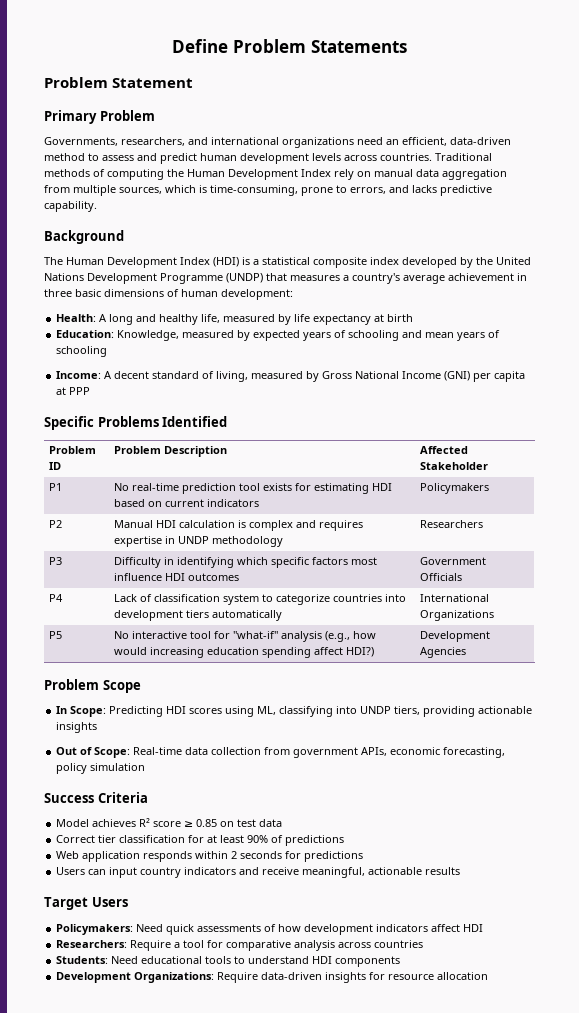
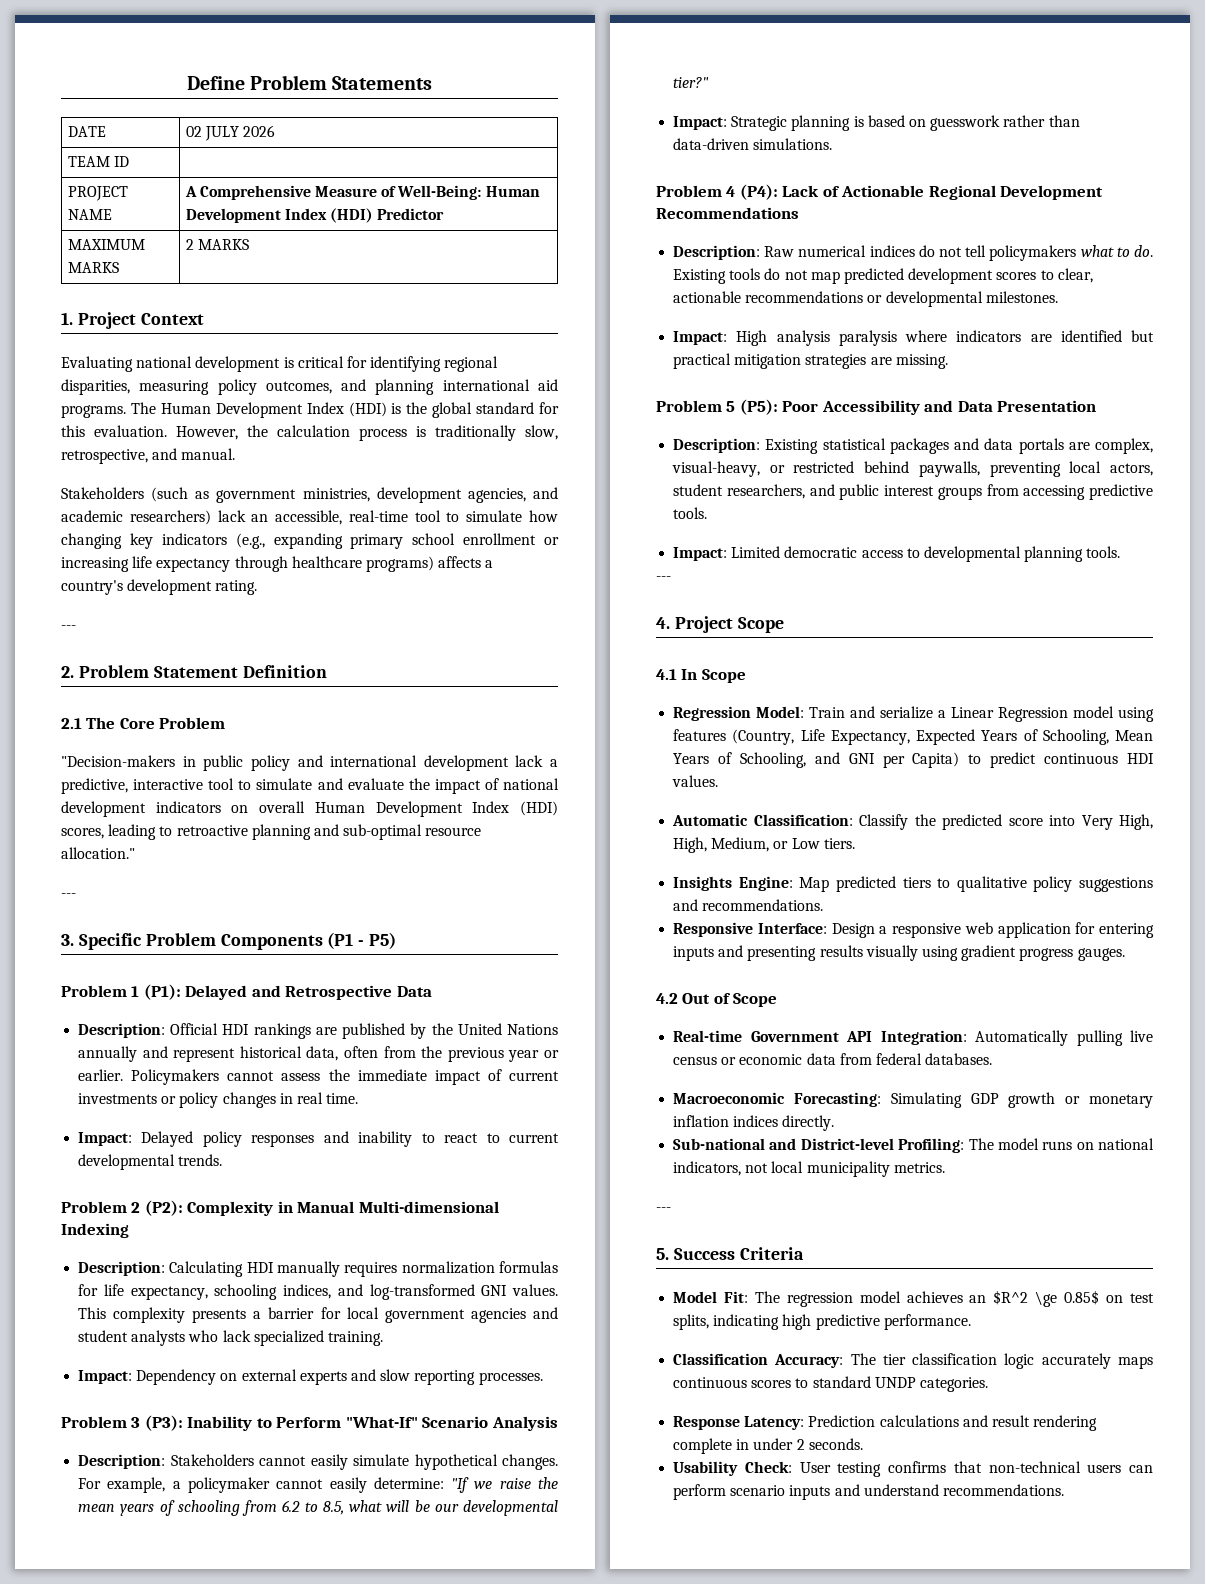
- Problem Statement
- Primary Problem
- Governments, researchers, and international organizations need an efficient, data-driven method to assess and predict human development levels across countries. Traditional methods of computing the Human Development Index rely on manual data aggregation from multiple sources, which is time-consuming, prone to errors, and lacks predictive capability.
- Background
- The Human Development Index (HDI) is a statistical composite index developed by the United Nations Development Programme (UNDP) that measures a country's average achievement in three basic dimensions of human development:
- Health: A long and healthy life, measured by life expectancy at birth
- Education: Knowledge, measured by expected years of schooling and mean years of schooling
- Income: A decent standard of living, measured by Gross National Income (GNI) per capita at PPP
- Specific Problems Identified
- Problem ID | Problem Description | Affected Stakeholder
- P1 | No real-time prediction tool exists for estimating HDI based on current indicators | Policymakers
- P2 | Manual HDI calculation is complex and requires expertise in UNDP methodology | Researchers
- P3 | Difficulty in identifying which specific factors most influence HDI outcomes | Government Officials
- P4 | Lack of classification system to categorize countries into development tiers automatically | International Organizations
- P5 | No interactive tool for "what-if" analysis (e.g., how would increasing education spending affect HDI?) | Development Agencies
- Problem Scope
- In Scope: Predicting HDI scores using ML, classifying into UNDP tiers, providing actionable insights
- Out of Scope: Real-time data collection from government APIs, economic forecasting, policy simulation
- Success Criteria
- Model achieves R² score ≥ 0.85 on test data
- Correct tier classification for at least 90% of predictions
- Web application responds within 2 seconds for predictions
- Users can input country indicators and receive meaningful, actionable results
- Target Users
- Policymakers: Need quick assessments of how development indicators affect HDI
- Researchers: Require a tool for comparative analysis across countries
- Students: Need educational tools to understand HDI components
- Development Organizations: Require data-driven insights for resource allocation
+ DATE | 02 JULY 2026
+ TEAM ID |
+ PROJECT NAME | A Comprehensive Measure of Well-Being: Human Development Index (HDI) Predictor
+ MAXIMUM MARKS | 2 MARKS
+ 1. Project Context
+ Evaluating national development is critical for identifying regional disparities, measuring policy outcomes, and planning international aid programs. The Human Development Index (HDI) is the global standard for this evaluation. However, the calculation process is traditionally slow, retrospective, and manual.
+ Stakeholders (such as government ministries, development agencies, and academic researchers) lack an accessible, real-time tool to simulate how changing key indicators (e.g., expanding primary school enrollment or increasing life expectancy through healthcare programs) affects a country's development rating.
+ ---
+ 2. Problem Statement Definition
+ 2.1 The Core Problem
+ "Decision-makers in public policy and international development lack a predictive, interactive tool to simulate and evaluate the impact of national development indicators on overall Human Development Index (HDI) scores, leading to retroactive planning and sub-optimal resource allocation."
+ ---
+ 3. Specific Problem Components (P1 - P5)
+ Problem 1 (P1): Delayed and Retrospective Data
+ Description: Official HDI rankings are published by the United Nations annually and represent historical data, often from the previous year or earlier. Policymakers cannot assess the immediate impact of current investments or policy changes in real time.
+ Impact: Delayed policy responses and inability to react to current developmental trends.
+ Problem 2 (P2): Complexity in Manual Multi-dimensional Indexing
+ Description: Calculating HDI manually requires normalization formulas for life expectancy, schooling indices, and log-transformed GNI values. This complexity presents a barrier for local government agencies and student analysts who lack specialized training.
+ Impact: Dependency on external experts and slow reporting processes.
+ Problem 3 (P3): Inability to Perform "What-If" Scenario Analysis
+ Description: Stakeholders cannot easily simulate hypothetical changes. For example, a policymaker cannot easily determine: "If we raise the mean years of schooling from 6.2 to 8.5, what will be our developmental tier?"
+ Impact: Strategic planning is based on guesswork rather than data-driven simulations.
+ Problem 4 (P4): Lack of Actionable Regional Development Recommendations
+ Description: Raw numerical indices do not tell policymakers what to do. Existing tools do not map predicted development scores to clear, actionable recommendations or developmental milestones.
+ Impact: High analysis paralysis where indicators are identified but practical mitigation strategies are missing.
+ Problem 5 (P5): Poor Accessibility and Data Presentation
+ Description: Existing statistical packages and data portals are complex, visual-heavy, or restricted behind paywalls, preventing local actors, student researchers, and public interest groups from accessing predictive tools.
+ Impact: Limited democratic access to developmental planning tools.
+ ---
+ 4. Project Scope
+ 4.1 In Scope
+ Regression Model: Train and serialize a Linear Regression model using features (Country, Life Expectancy, Expected Years of Schooling, Mean Years of Schooling, and GNI per Capita) to predict continuous HDI values.
+ Automatic Classification: Classify the predicted score into Very High, High, Medium, or Low tiers.
+ Insights Engine: Map predicted tiers to qualitative policy suggestions and recommendations.
+ Responsive Interface: Design a responsive web application for entering inputs and presenting results visually using gradient progress gauges.
+ 4.2 Out of Scope
+ Real-time Government API Integration: Automatically pulling live census or economic data from federal databases.
+ Macroeconomic Forecasting: Simulating GDP growth or monetary inflation indices directly.
+ Sub-national and District-level Profiling: The model runs on national indicators, not local municipality metrics.
+ ---
+ 5. Success Criteria
+ Model Fit: The regression model achieves an $R^2 \ge 0.85$ on test splits, indicating high predictive performance.
+ Classification Accuracy: The tier classification logic accurately maps continuous scores to standard UNDP categories.
+ Response Latency: Prediction calculations and result rendering complete in under 2 seconds.
+ Usability Check: User testing confirms that non-technical users can perform scenario inputs and understand recommendations.

